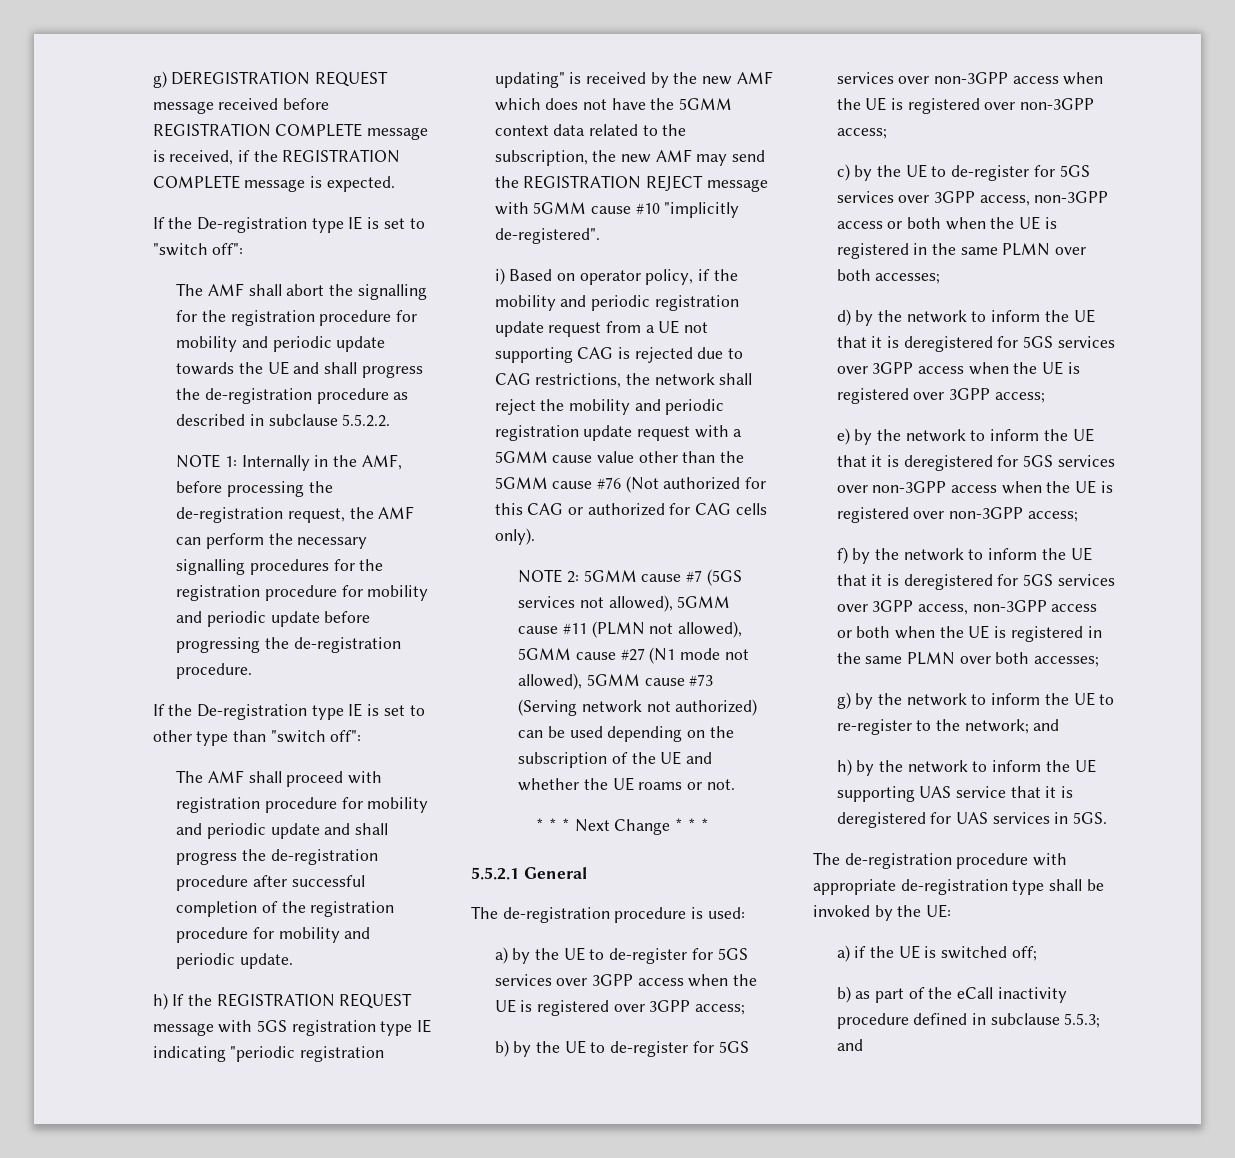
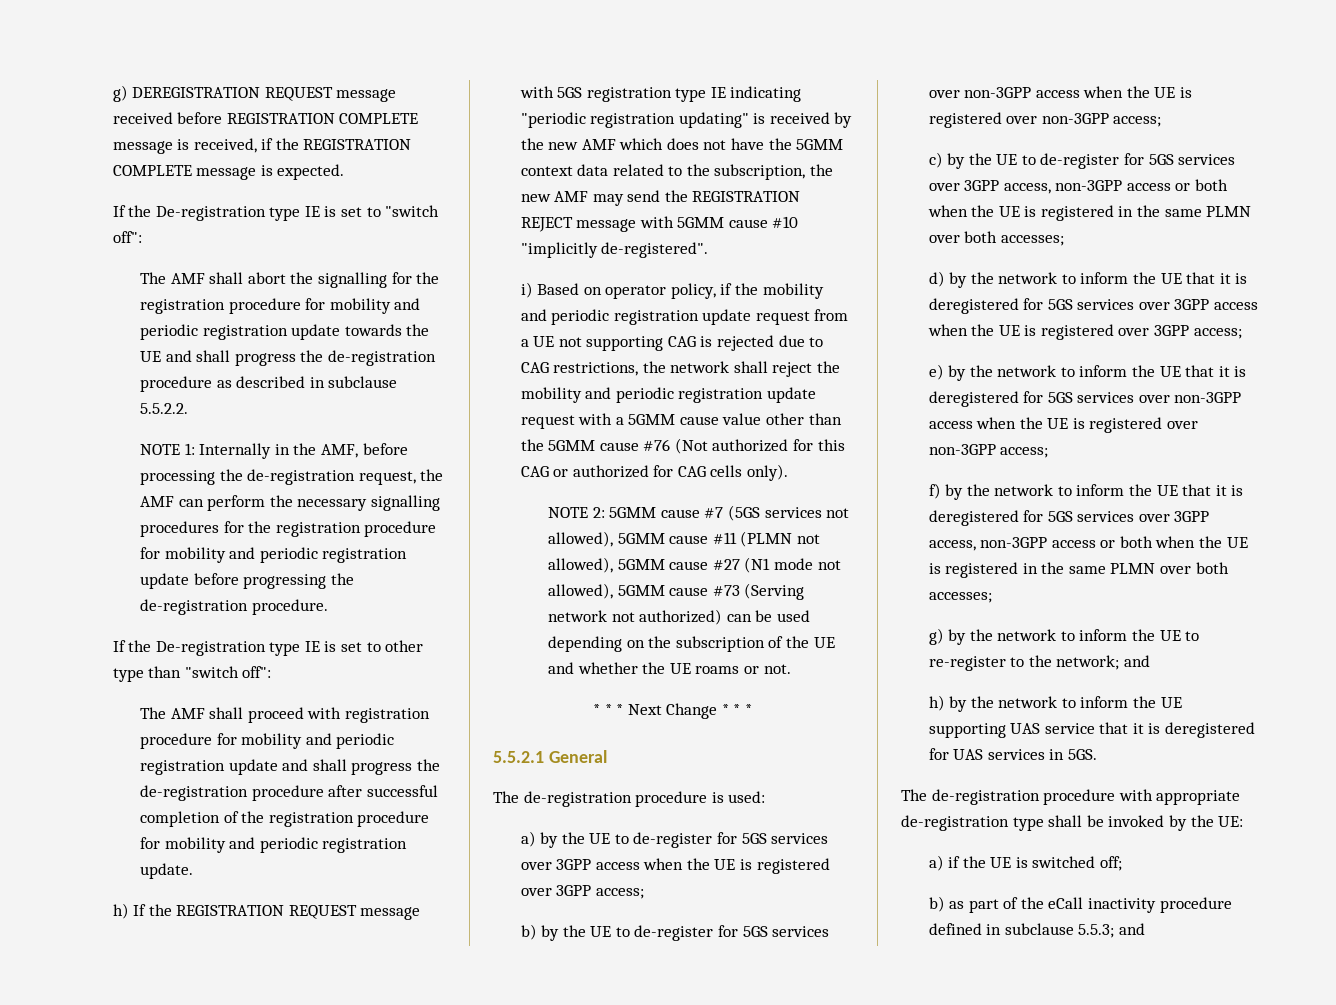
- The AMF shall abort the signalling for the registration procedure for mobility and periodic update towards the UE and shall progress the de-registration procedure as described in subclause 5.5.2.2.
+ The AMF shall abort the signalling for the registration procedure for mobility and periodic registration update towards the UE and shall progress the de-registration procedure as described in subclause 5.5.2.2.
- NOTE 1: Internally in the AMF, before processing the de-registration request, the AMF can perform the necessary signalling procedures for the registration procedure for mobility and periodic update before progressing the de-registration procedure.
+ NOTE 1: Internally in the AMF, before processing the de-registration request, the AMF can perform the necessary signalling procedures for the registration procedure for mobility and periodic registration update before progressing the de-registration procedure.
- The AMF shall proceed with registration procedure for mobility and periodic update and shall progress the de-registration procedure after successful completion of the registration procedure for mobility and periodic update.
+ The AMF shall proceed with registration procedure for mobility and periodic registration update and shall progress the de-registration procedure after successful completion of the registration procedure for mobility and periodic registration update.

